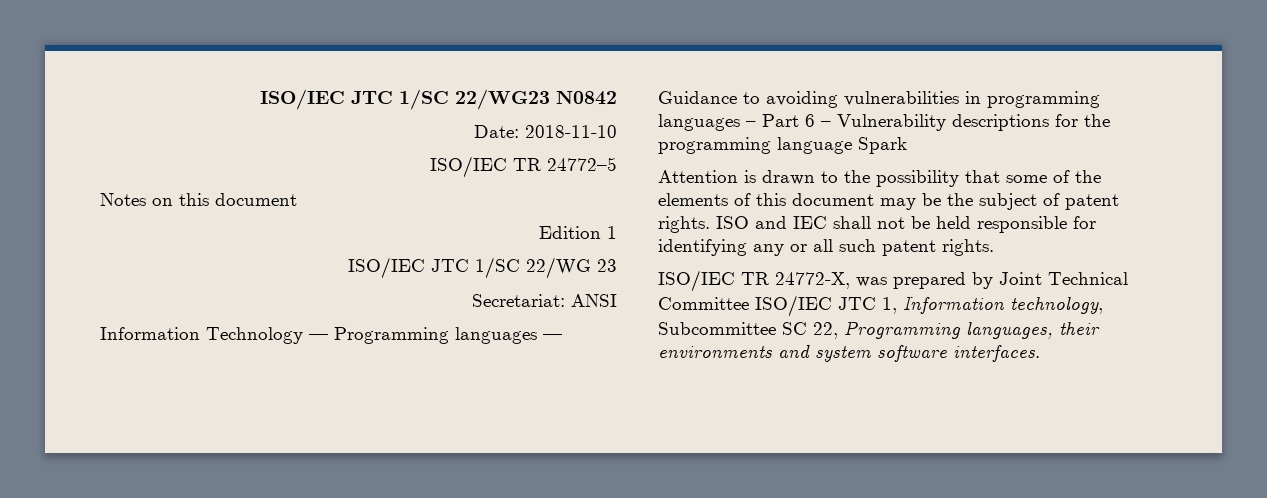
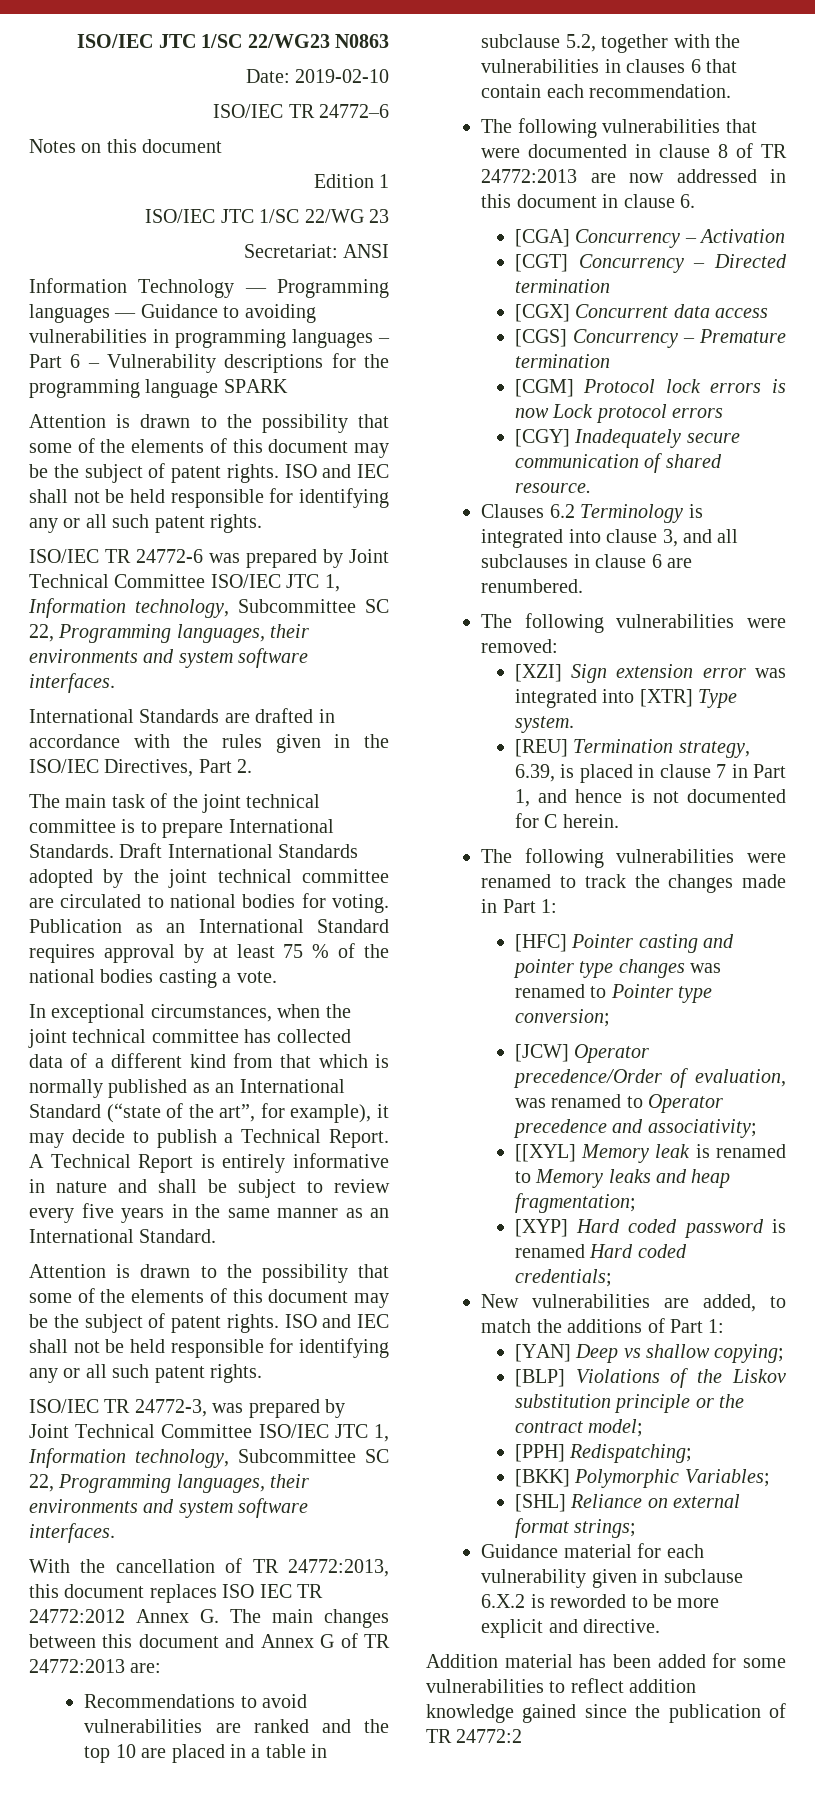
- ISO/IEC JTC 1/SC 22/WG23 N0842
+ ISO/IEC JTC 1/SC 22/WG23 N0863
- Date: 2018-11-10
- ISO/IEC TR 24772–5
+ Date: 2019-02-10
+ ISO/IEC TR 24772–6
- Information Technology — Programming languages — Guidance to avoiding vulnerabilities in programming languages – Part 6 – Vulnerability descriptions for the programming language Spark
+ Information Technology — Programming languages — Guidance to avoiding vulnerabilities in programming languages – Part 6 – Vulnerability descriptions for the programming language SPARK
- ISO/IEC TR 24772-X, was prepared by Joint Technical Committee ISO/IEC JTC 1, Information technology, Subcommittee SC 22, Programming languages, their environments and system software interfaces.
+ ISO/IEC TR 24772-6 was prepared by Joint Technical Committee ISO/IEC JTC 1, Information technology, Subcommittee SC 22, Programming languages, their environments and system software interfaces.
+ International Standards are drafted in accordance with the rules given in the ISO/IEC Directives, Part 2.
+ The main task of the joint technical committee is to prepare International Standards. Draft International Standards adopted by the joint technical committee are circulated to national bodies for voting. Publication as an International Standard requires approval by at least 75 % of the national bodies casting a vote.
+ In exceptional circumstances, when the joint technical committee has collected data of a different kind from that which is normally published as an International Standard (“state of the art”, for example), it may decide to publish a Technical Report. A Technical Report is entirely informative in nature and shall be subject to review every five years in the same manner as an International Standard.
+ Attention is drawn to the possibility that some of the elements of this document may be the subject of patent rights. ISO and IEC shall not be held responsible for identifying any or all such patent rights.
+ ISO/IEC TR 24772-3, was prepared by Joint Technical Committee ISO/IEC JTC 1, Information technology, Subcommittee SC 22, Programming languages, their environments and system software interfaces.
+ With the cancellation of TR 24772:2013, this document replaces ISO IEC TR 24772:2012 Annex G. The main changes between this document and Annex G of TR 24772:2013 are:
+ Recommendations to avoid vulnerabilities are ranked and the top 10 are placed in a table in subclause 5.2, together with the vulnerabilities in clauses 6 that contain each recommendation.
+ The following vulnerabilities that were documented in clause 8 of TR 24772:2013 are now addressed in this document in clause 6.
+ [CGA] Concurrency – Activation
+ [CGT] Concurrency – Directed termination
+ [CGX] Concurrent data access
+ [CGS] Concurrency – Premature termination
+ [CGM] Protocol lock errors is now Lock protocol errors
+ [CGY] Inadequately secure communication of shared resource.
+ Clauses 6.2 Terminology is integrated into clause 3, and all subclauses in clause 6 are renumbered.
+ The following vulnerabilities were removed:
+ [XZI] Sign extension error was integrated into [XTR] Type system.
+ [REU] Termination strategy, 6.39, is placed in clause 7 in Part 1, and hence is not documented for C herein.
+ The following vulnerabilities were renamed to track the changes made in Part 1:
+ [HFC] Pointer casting and pointer type changes was renamed to Pointer type conversion;
+ [JCW] Operator precedence/Order of evaluation, was renamed to Operator precedence and associativity;
+ [[XYL] Memory leak is renamed to Memory leaks and heap fragmentation;
+ [XYP] Hard coded password is renamed Hard coded credentials;
+ New vulnerabilities are added, to match the additions of Part 1:
+ [YAN] Deep vs shallow copying;
+ [BLP] Violations of the Liskov substitution principle or the contract model;
+ [PPH] Redispatching;
+ [BKK] Polymorphic Variables;
+ [SHL] Reliance on external format strings;
+ Guidance material for each vulnerability given in subclause 6.X.2 is reworded to be more explicit and directive.
+ Addition material has been added for some vulnerabilities to reflect addition knowledge gained since the publication of TR 24772:2

